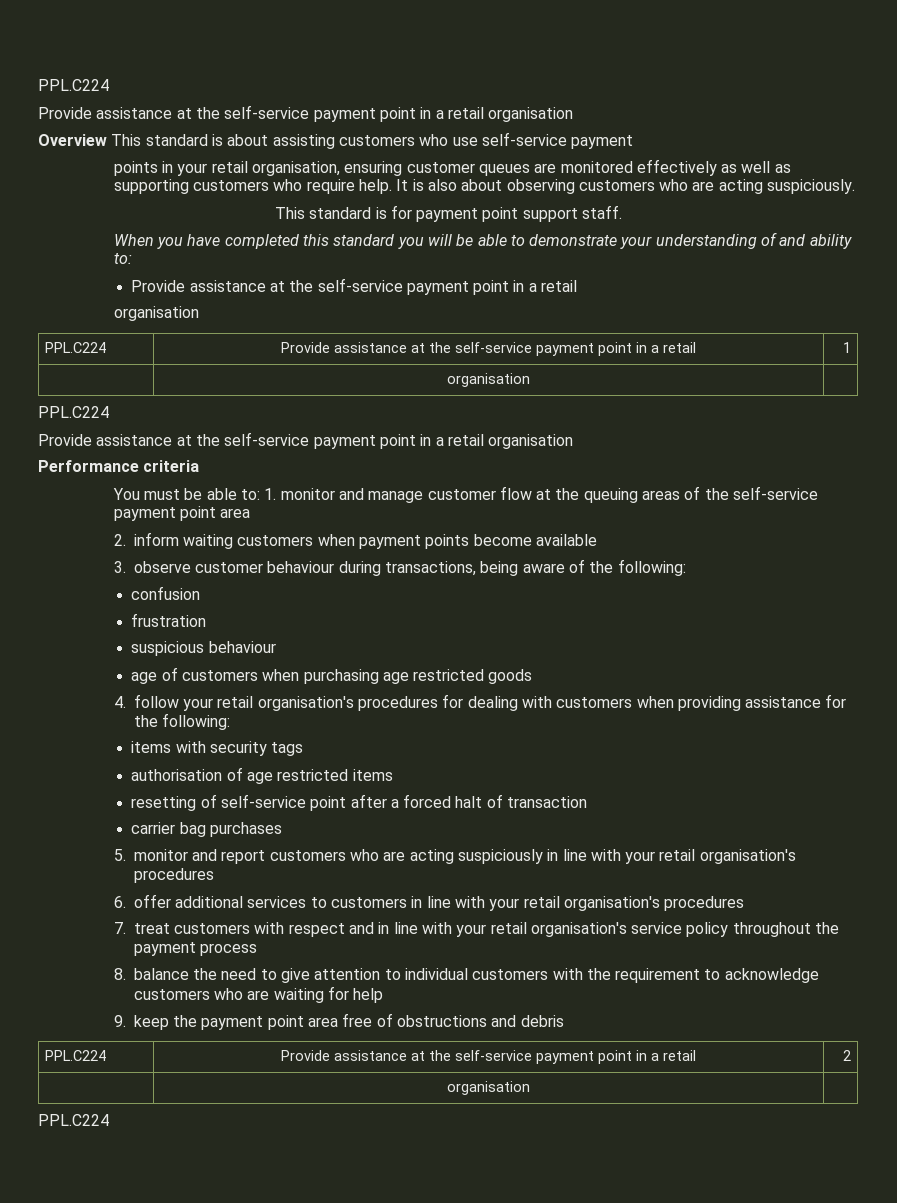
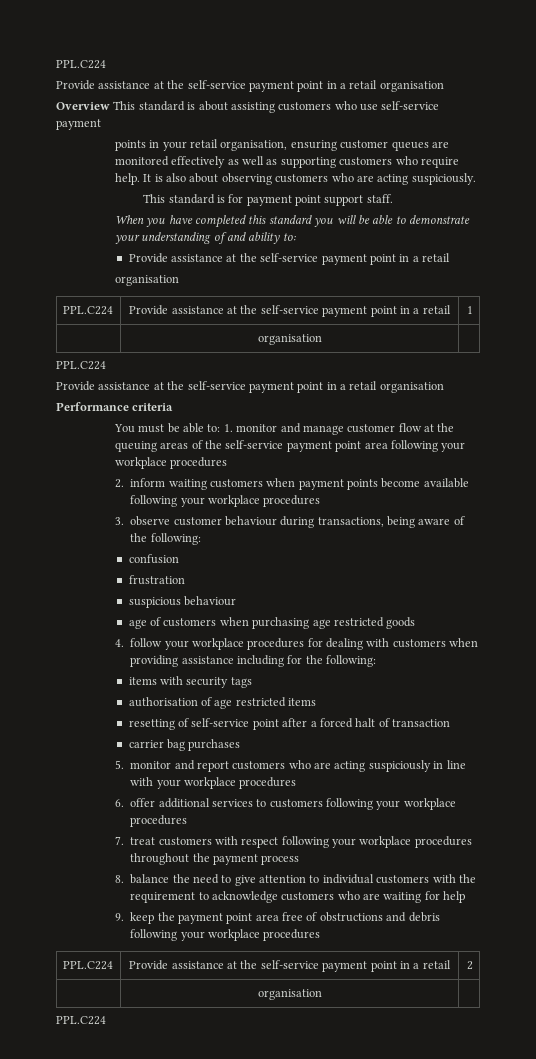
- You must be able to: 1. monitor and manage customer flow at the queuing areas of the self-service payment point area
+ You must be able to: 1. monitor and manage customer flow at the queuing areas of the self-service payment point area following your workplace procedures
- 2. inform waiting customers when payment points become available
+ 2. inform waiting customers when payment points become available following your workplace procedures
- 4. follow your retail organisation's procedures for dealing with customers when providing assistance for the following:
+ 4. follow your workplace procedures for dealing with customers when providing assistance including for the following:
- 5. monitor and report customers who are acting suspiciously in line with your retail organisation's procedures
+ 5. monitor and report customers who are acting suspiciously in line with your workplace procedures
- 6. offer additional services to customers in line with your retail organisation's procedures
+ 6. offer additional services to customers following your workplace procedures
- 7. treat customers with respect and in line with your retail organisation's service policy throughout the payment process
+ 7. treat customers with respect following your workplace procedures throughout the payment process
- 9. keep the payment point area free of obstructions and debris
+ 9. keep the payment point area free of obstructions and debris following your workplace procedures

